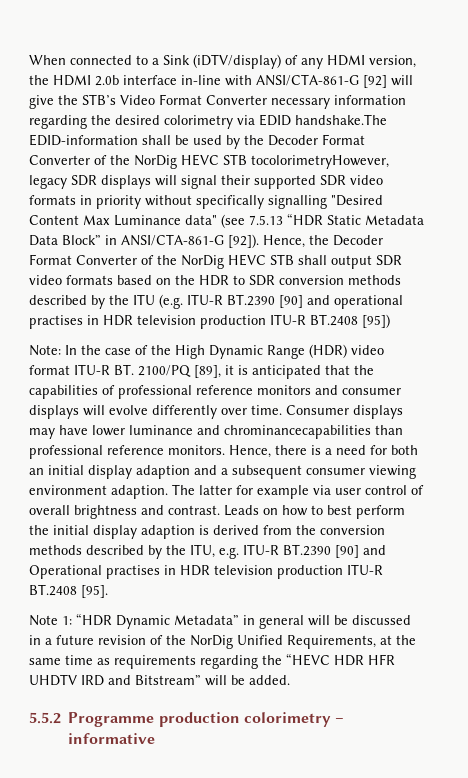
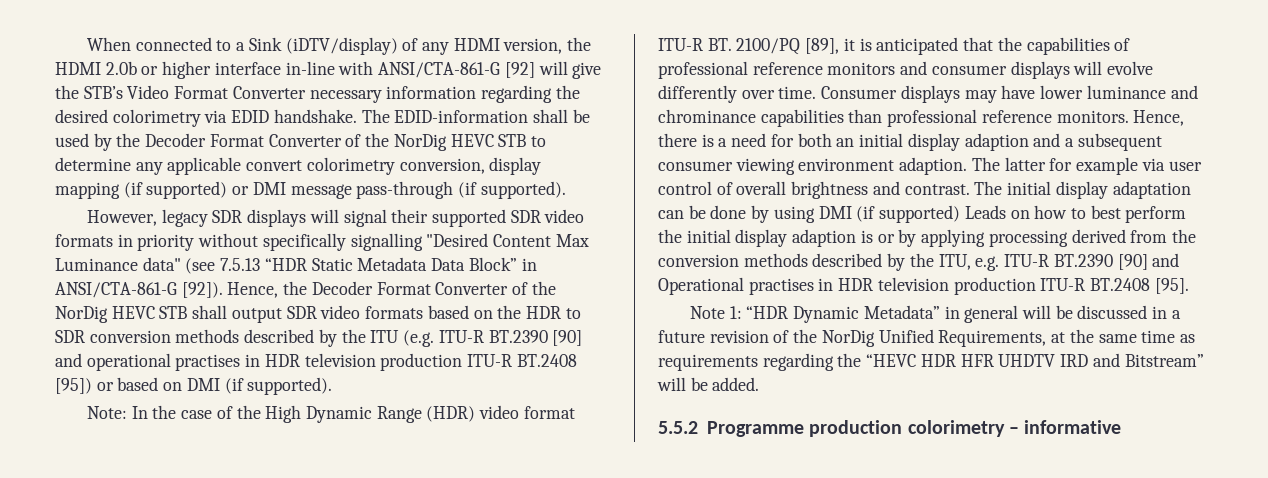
- When connected to a Sink (iDTV/display) of any HDMI version, the HDMI 2.0b interface in-line with ANSI/CTA-861-G [92] will give the STB’s Video Format Converter necessary information regarding the desired colorimetry via EDID handshake.The EDID-information shall be used by the Decoder Format Converter of the NorDig HEVC STB tocolorimetryHowever, legacy SDR displays will signal their supported SDR video formats in priority without specifically signalling "Desired Content Max Luminance data" (see 7.5.13 “HDR Static Metadata Data Block” in ANSI/CTA-861-G [92]).
+ When connected to a Sink (iDTV/display) of any HDMI version, the HDMI 2.0b or higher interface in-line with ANSI/CTA-861-G [92] will give the STB’s Video Format Converter necessary information regarding the desired colorimetry via EDID handshake. The EDID-information shall be used by the Decoder Format Converter of the NorDig HEVC STB to determine any applicable convert colorimetry conversion, display mapping (if supported) or DMI message pass-through (if supported).
+ However, legacy SDR displays will signal their supported SDR video formats in priority without specifically signalling "Desired Content Max Luminance data" (see 7.5.13 “HDR Static Metadata Data Block” in ANSI/CTA-861-G [92]).
- Hence, the Decoder Format Converter of the NorDig HEVC STB shall output SDR video formats based on the HDR to SDR conversion methods described by the ITU (e.g. ITU-R BT.2390 [90] and operational practises in HDR television production ITU-R BT.2408 [95])
+ Hence, the Decoder Format Converter of the NorDig HEVC STB shall output SDR video formats based on the HDR to SDR conversion methods described by the ITU (e.g. ITU-R BT.2390 [90] and operational practises in HDR television production ITU-R BT.2408 [95]) or based on DMI (if supported).
- Consumer displays may have lower luminance and chrominancecapabilities than professional reference monitors.
+ Consumer displays may have lower luminance and chrominance capabilities than professional reference monitors.
- Leads on how to best perform the initial display adaption is derived from the conversion methods described by the ITU, e.g. ITU-R BT.2390 [90] and Operational practises in HDR television production ITU-R BT.2408 [95].
+ The initial display adaptation can be done by using DMI (if supported) Leads on how to best perform the initial display adaption is or by applying processing derived from the conversion methods described by the ITU, e.g. ITU-R BT.2390 [90] and Operational practises in HDR television production ITU-R BT.2408 [95].

